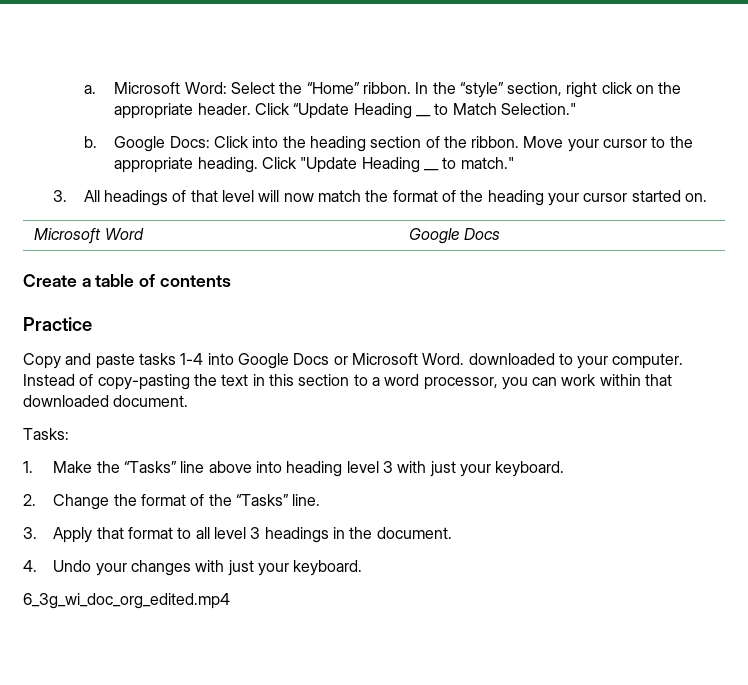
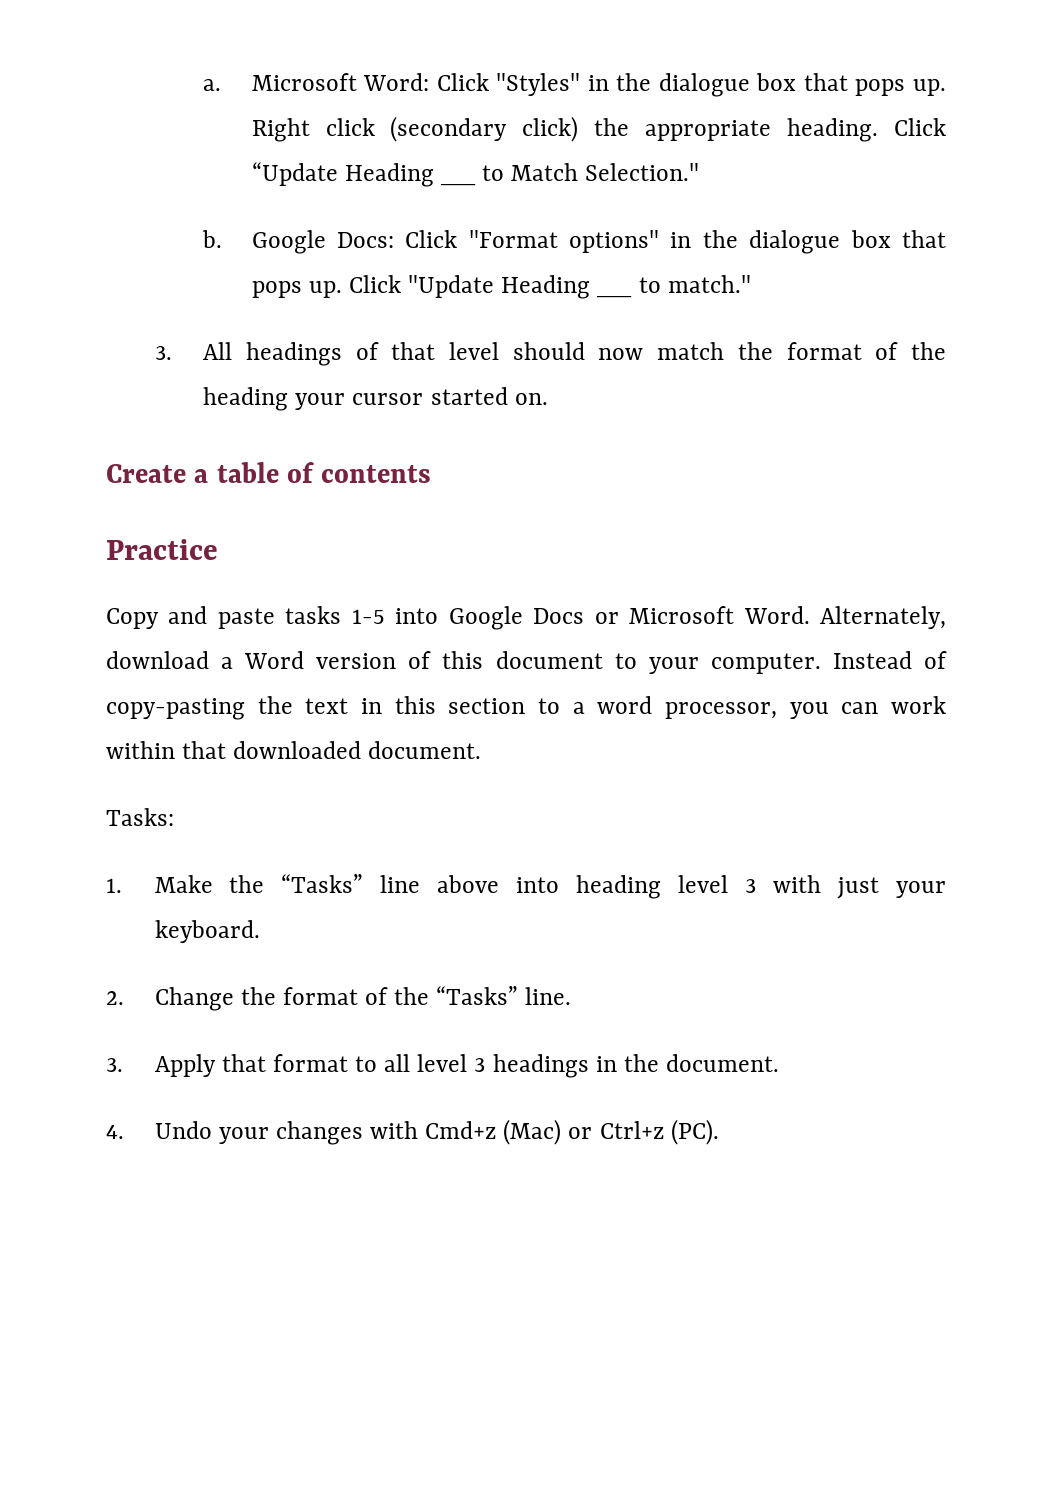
- Microsoft Word: Select the “Home” ribbon. In the “style” section, right click on the appropriate header.
+ Microsoft Word: Click "Styles" in the dialogue box that pops up. Right click (secondary click) the appropriate heading.
- Google Docs: Click into the heading section of the ribbon. Move your cursor to the appropriate heading.
+ Google Docs: Click "Format options" in the dialogue box that pops up.
- 3. All headings of that level will now match the format of the heading your cursor started on.
+ 3. All headings of that level should now match the format of the heading your cursor started on.
- Microsoft Word | Google Docs
- Copy and paste tasks 1-4 into Google Docs or Microsoft Word. downloaded to your computer.
+ Copy and paste tasks 1-5 into Google Docs or Microsoft Word. Alternately, download a Word version of this document to your computer.
- 4. Undo your changes with just your keyboard.
- 6_3g_wi_doc_org_edited.mp4
+ 4. Undo your changes with Cmd+z (Mac) or Ctrl+z (PC).

